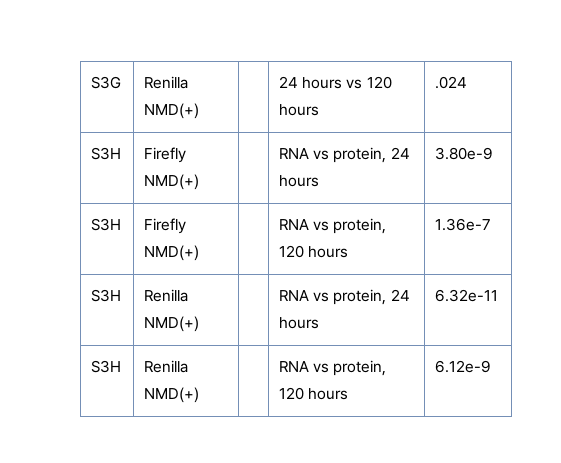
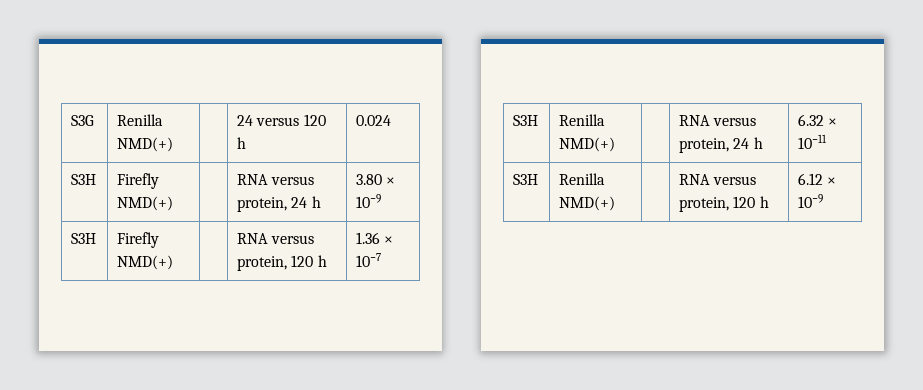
- S3G | Renilla NMD(+) | | 24 hours vs 120 hours | .024
- S3H | Firefly NMD(+) | | RNA vs protein, 24 hours | 3.80e-9
- S3H | Firefly NMD(+) | | RNA vs protein, 120 hours | 1.36e-7
- S3H | Renilla NMD(+) | | RNA vs protein, 24 hours | 6.32e-11
- S3H | Renilla NMD(+) | | RNA vs protein, 120 hours | 6.12e-9
+ S3G | Renilla NMD(+) | | 24 versus 120 h | 0.024
+ S3H | Firefly NMD(+) | | RNA versus protein, 24 h | 3.80 × 10−9
+ S3H | Firefly NMD(+) | | RNA versus protein, 120 h | 1.36 × 10−7
+ S3H | Renilla NMD(+) | | RNA versus protein, 24 h | 6.32 × 10−11
+ S3H | Renilla NMD(+) | | RNA versus protein, 120 h | 6.12 × 10−9

